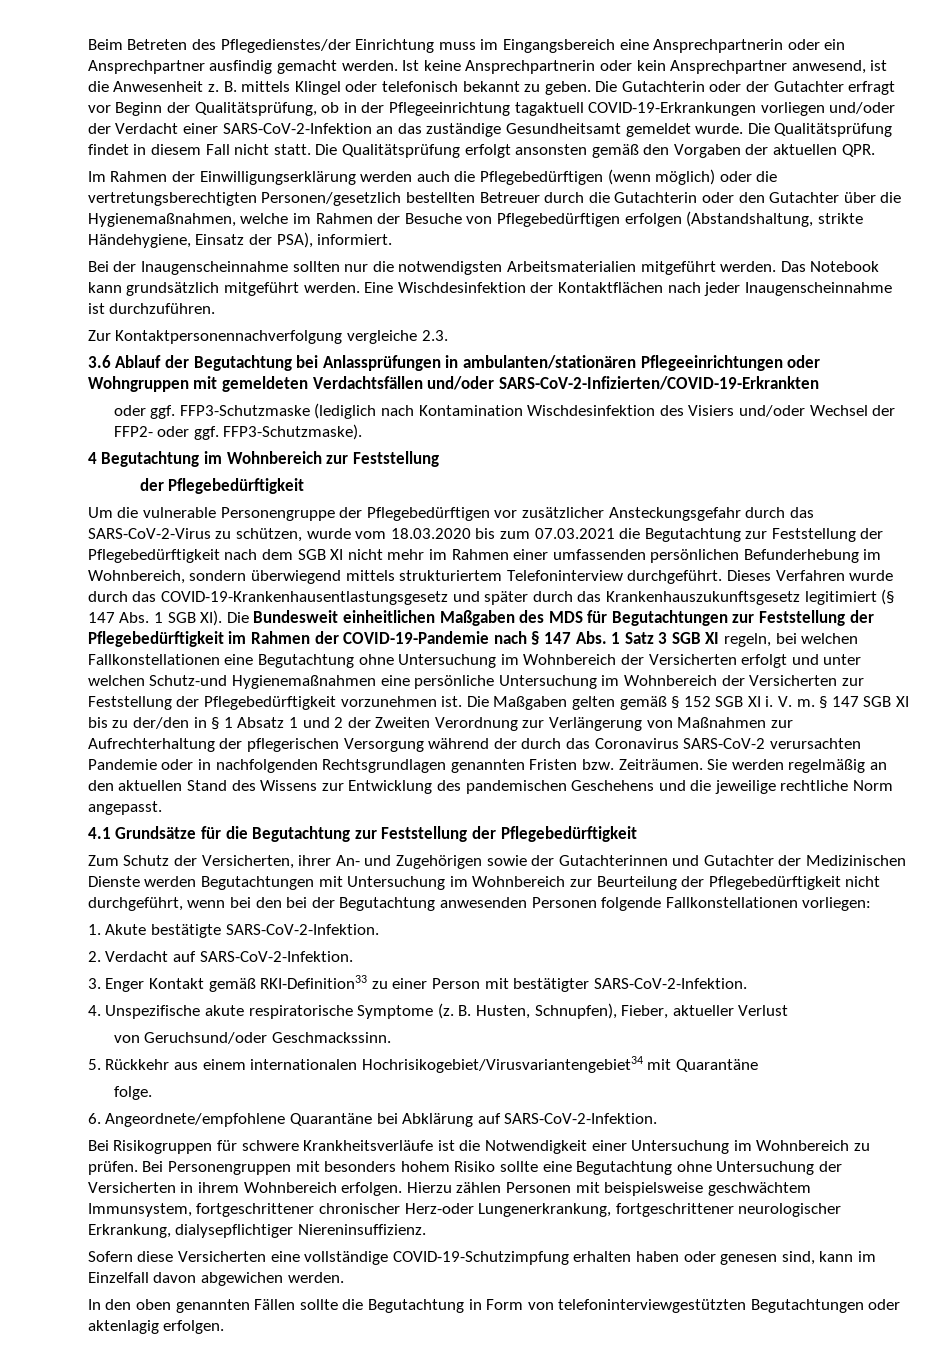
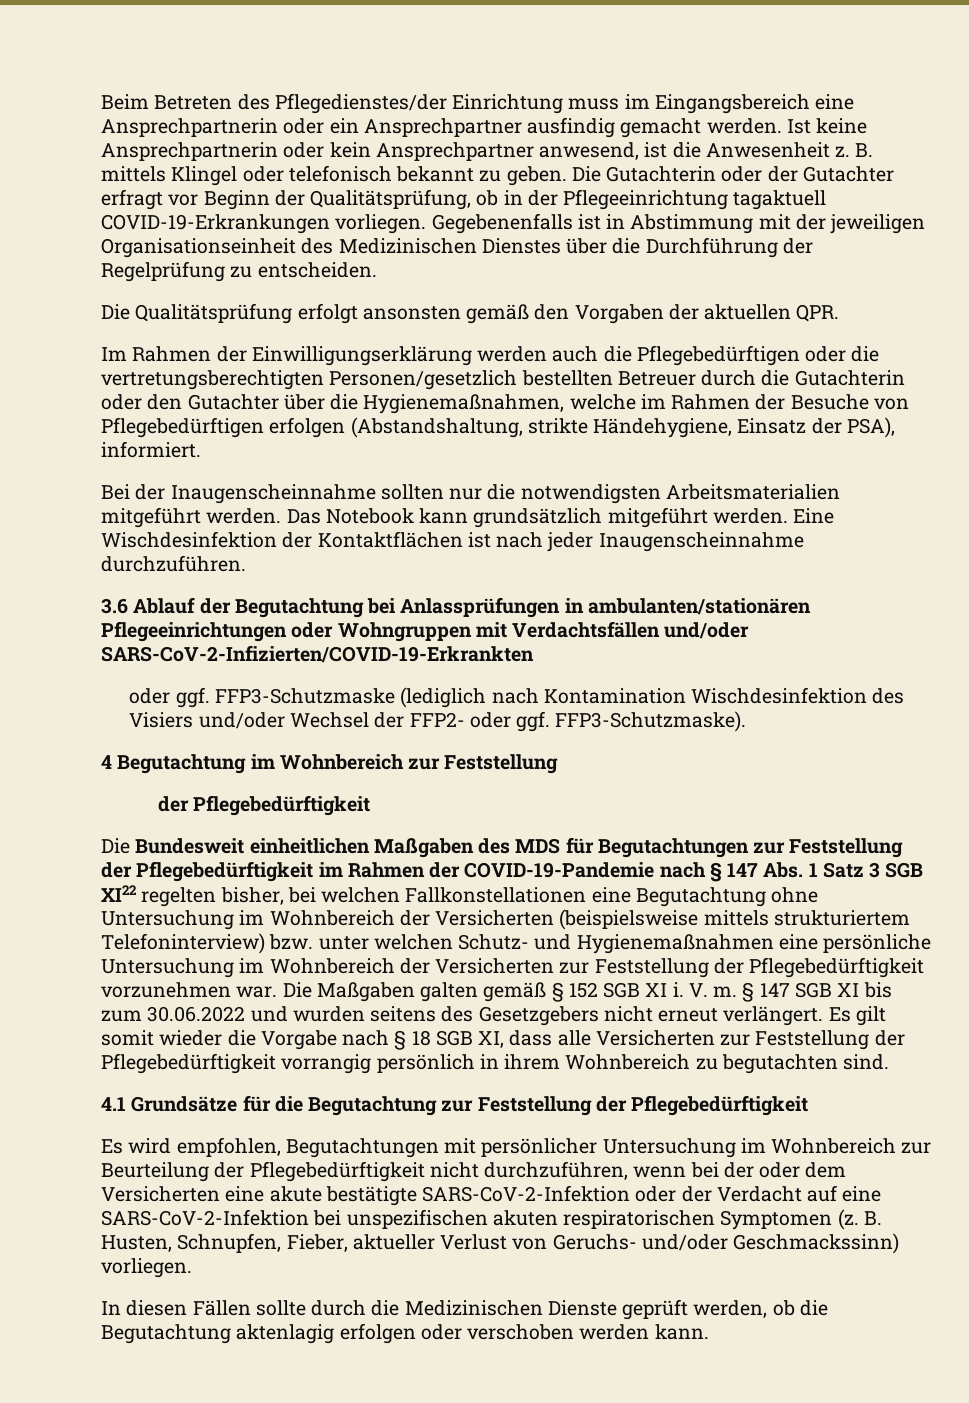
- Die Gutachterin oder der Gutachter erfragt vor Beginn der Qualitätsprüfung, ob in der Pflegeeinrichtung tagaktuell COVID-19-Erkrankungen vorliegen und/oder der Verdacht einer SARS-CoV-2-Infektion an das zuständige Gesundheitsamt gemeldet wurde. Die Qualitätsprüfung findet in diesem Fall nicht statt. Die Qualitätsprüfung erfolgt ansonsten gemäß den Vorgaben der aktuellen QPR.
+ Die Gutachterin oder der Gutachter erfragt vor Beginn der Qualitätsprüfung, ob in der Pflegeeinrichtung tagaktuell COVID-19-Erkrankungen vorliegen. Gegebenenfalls ist in Abstimmung mit der jeweiligen Organisationseinheit des Medizinischen Dienstes über die Durchführung der Regelprüfung zu entscheiden.
+ Die Qualitätsprüfung erfolgt ansonsten gemäß den Vorgaben der aktuellen QPR.
- Im Rahmen der Einwilligungserklärung werden auch die Pflegebedürftigen (wenn möglich) oder die vertretungsberechtigten Personen/gesetzlich bestellten Betreuer durch die Gutachterin oder den Gutachter über die Hygienemaßnahmen, welche im Rahmen der Besuche von Pflegebedürftigen erfolgen (Abstandshaltung, strikte Händehygiene, Einsatz der PSA), informiert.
+ Im Rahmen der Einwilligungserklärung werden auch die Pflegebedürftigen oder die vertretungsberechtigten Personen/gesetzlich bestellten Betreuer durch die Gutachterin oder den Gutachter über die Hygienemaßnahmen, welche im Rahmen der Besuche von Pflegebedürftigen erfolgen (Abstandshaltung, strikte Händehygiene, Einsatz der PSA), informiert.
- Eine Wischdesinfektion der Kontaktflächen nach jeder Inaugenscheinnahme ist durchzuführen.
+ Eine Wischdesinfektion der Kontaktflächen ist nach jeder Inaugenscheinnahme durchzuführen.
- Zur Kontaktpersonennachverfolgung vergleiche 2.3.
- 3.6 Ablauf der Begutachtung bei Anlassprüfungen in ambulanten/stationären Pflegeeinrichtungen oder Wohngruppen mit gemeldeten Verdachtsfällen und/oder SARS-CoV-2-Infizierten/COVID-19-Erkrankten
+ 3.6 Ablauf der Begutachtung bei Anlassprüfungen in ambulanten/stationären Pflegeeinrichtungen oder Wohngruppen mit Verdachtsfällen und/oder SARS-CoV-2-Infizierten/COVID-19-Erkrankten
- Um die vulnerable Personengruppe der Pflegebedürftigen vor zusätzlicher Ansteckungsgefahr durch das SARS-CoV-2-Virus zu schützen, wurde vom 18.03.2020 bis zum 07.03.2021 die Begutachtung zur Feststellung der Pflegebedürftigkeit nach dem SGB XI nicht mehr im Rahmen einer umfassenden persönlichen Befunderhebung im Wohnbereich, sondern überwiegend mittels strukturiertem Telefoninterview durchgeführt. Dieses Verfahren wurde durch das COVID-19-Krankenhausentlastungsgesetz und später durch das Krankenhauszukunftsgesetz legitimiert (§ 147 Abs. 1 SGB XI). Die Bundesweit einheitlichen Maßgaben des MDS für Begutachtungen zur Feststellung der Pflegebedürftigkeit im Rahmen der COVID-19-Pandemie nach § 147 Abs. 1 Satz 3 SGB XI regeln, bei welchen Fallkonstellationen eine Begutachtung ohne Untersuchung im Wohnbereich der Versicherten erfolgt und unter welchen Schutz-und Hygienemaßnahmen eine persönliche Untersuchung im Wohnbereich der Versicherten zur Feststellung der Pflegebedürftigkeit vorzunehmen ist.
+ Die Bundesweit einheitlichen Maßgaben des MDS für Begutachtungen zur Feststellung der Pflegebedürftigkeit im Rahmen der COVID-19-Pandemie nach § 147 Abs. 1 Satz 3 SGB XI22 regelten bisher, bei welchen Fallkonstellationen eine Begutachtung ohne Untersuchung im Wohnbereich der Versicherten (beispielsweise mittels strukturiertem Telefoninterview) bzw. unter welchen Schutz- und Hygienemaßnahmen eine persönliche Untersuchung im Wohnbereich der Versicherten zur Feststellung der Pflegebedürftigkeit vorzunehmen war.
- Die Maßgaben gelten gemäß § 152 SGB XI i.
+ Die Maßgaben galten gemäß § 152 SGB XI i.
- § 147 SGB XI bis zu der/den in § 1 Absatz 1 und 2 der Zweiten Verordnung zur Verlängerung von Maßnahmen zur Aufrechterhaltung der pflegerischen Versorgung während der durch das Coronavirus SARS-CoV-2 verursachten Pandemie oder in nachfolgenden Rechtsgrundlagen genannten Fristen bzw. Zeiträumen. Sie werden regelmäßig an den aktuellen Stand des Wissens zur Entwicklung des pandemischen Geschehens und die jeweilige rechtliche Norm angepasst.
+ § 147 SGB XI bis zum 30.06.2022 und wurden seitens des Gesetzgebers nicht erneut verlängert. Es gilt somit wieder die Vorgabe nach § 18 SGB XI, dass alle Versicherten zur Feststellung der Pflegebedürftigkeit vorrangig persönlich in ihrem Wohnbereich zu begutachten sind.
- Zum Schutz der Versicherten, ihrer An- und Zugehörigen sowie der Gutachterinnen und Gutachter der Medizinischen Dienste werden Begutachtungen mit Untersuchung im Wohnbereich zur Beurteilung der Pflegebedürftigkeit nicht durchgeführt, wenn bei den bei der Begutachtung anwesenden Personen folgende Fallkonstellationen vorliegen:
- 1. Akute bestätigte SARS-CoV-2-Infektion.
- 2. Verdacht auf SARS-CoV-2-Infektion.
- 3. Enger Kontakt gemäß RKI-Definition33 zu einer Person mit bestätigter SARS-CoV-2-Infektion.
- 4. Unspezifische akute respiratorische Symptome (z.
+ Es wird empfohlen, Begutachtungen mit persönlicher Untersuchung im Wohnbereich zur Beurteilung der Pflegebedürftigkeit nicht durchzuführen, wenn bei der oder dem Versicherten eine akute bestätigte SARS-CoV-2-Infektion oder der Verdacht auf eine SARS-CoV-2-Infektion bei unspezifischen akuten respiratorischen Symptomen (z.
- B. Husten, Schnupfen), Fieber, aktueller Verlust
- von Geruchsund/oder Geschmackssinn.
- 5. Rückkehr aus einem internationalen Hochrisikogebiet/Virusvariantengebiet34 mit Quarantäne
- folge.
- 6. Angeordnete/empfohlene Quarantäne bei Abklärung auf SARS-CoV-2-Infektion.
- Bei Risikogruppen für schwere Krankheitsverläufe ist die Notwendigkeit einer Untersuchung im Wohnbereich zu prüfen. Bei Personengruppen mit besonders hohem Risiko sollte eine Begutachtung ohne Untersuchung der Versicherten in ihrem Wohnbereich erfolgen. Hierzu zählen Personen mit beispielsweise geschwächtem Immunsystem, fortgeschrittener chronischer Herz-oder Lungenerkrankung, fortgeschrittener neurologischer Erkrankung, dialysepflichtiger Niereninsuffizienz.
- Sofern diese Versicherten eine vollständige COVID-19-Schutzimpfung erhalten haben oder genesen sind, kann im Einzelfall davon abgewichen werden.
- In den oben genannten Fällen sollte die Begutachtung in Form von telefoninterviewgestützten Begutachtungen oder aktenlagig erfolgen.
+ B. Husten, Schnupfen, Fieber, aktueller Verlust von Geruchs- und/oder Geschmackssinn) vorliegen.
+ In diesen Fällen sollte durch die Medizinischen Dienste geprüft werden, ob die Begutachtung aktenlagig erfolgen oder verschoben werden kann.

